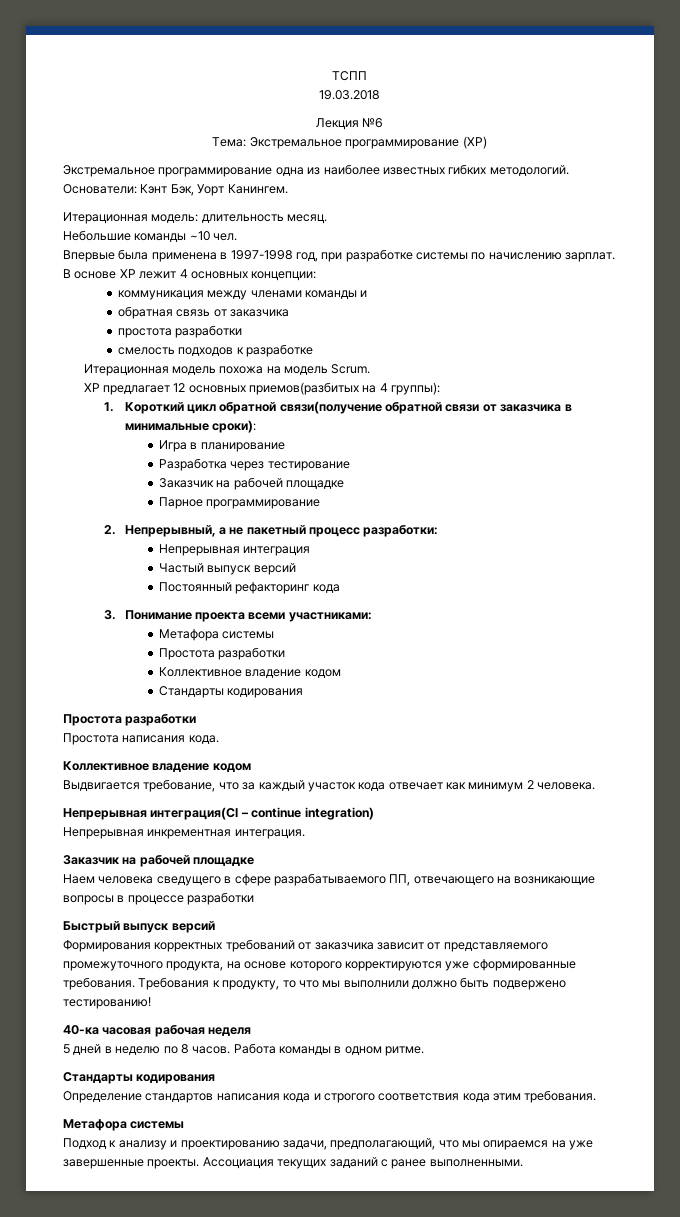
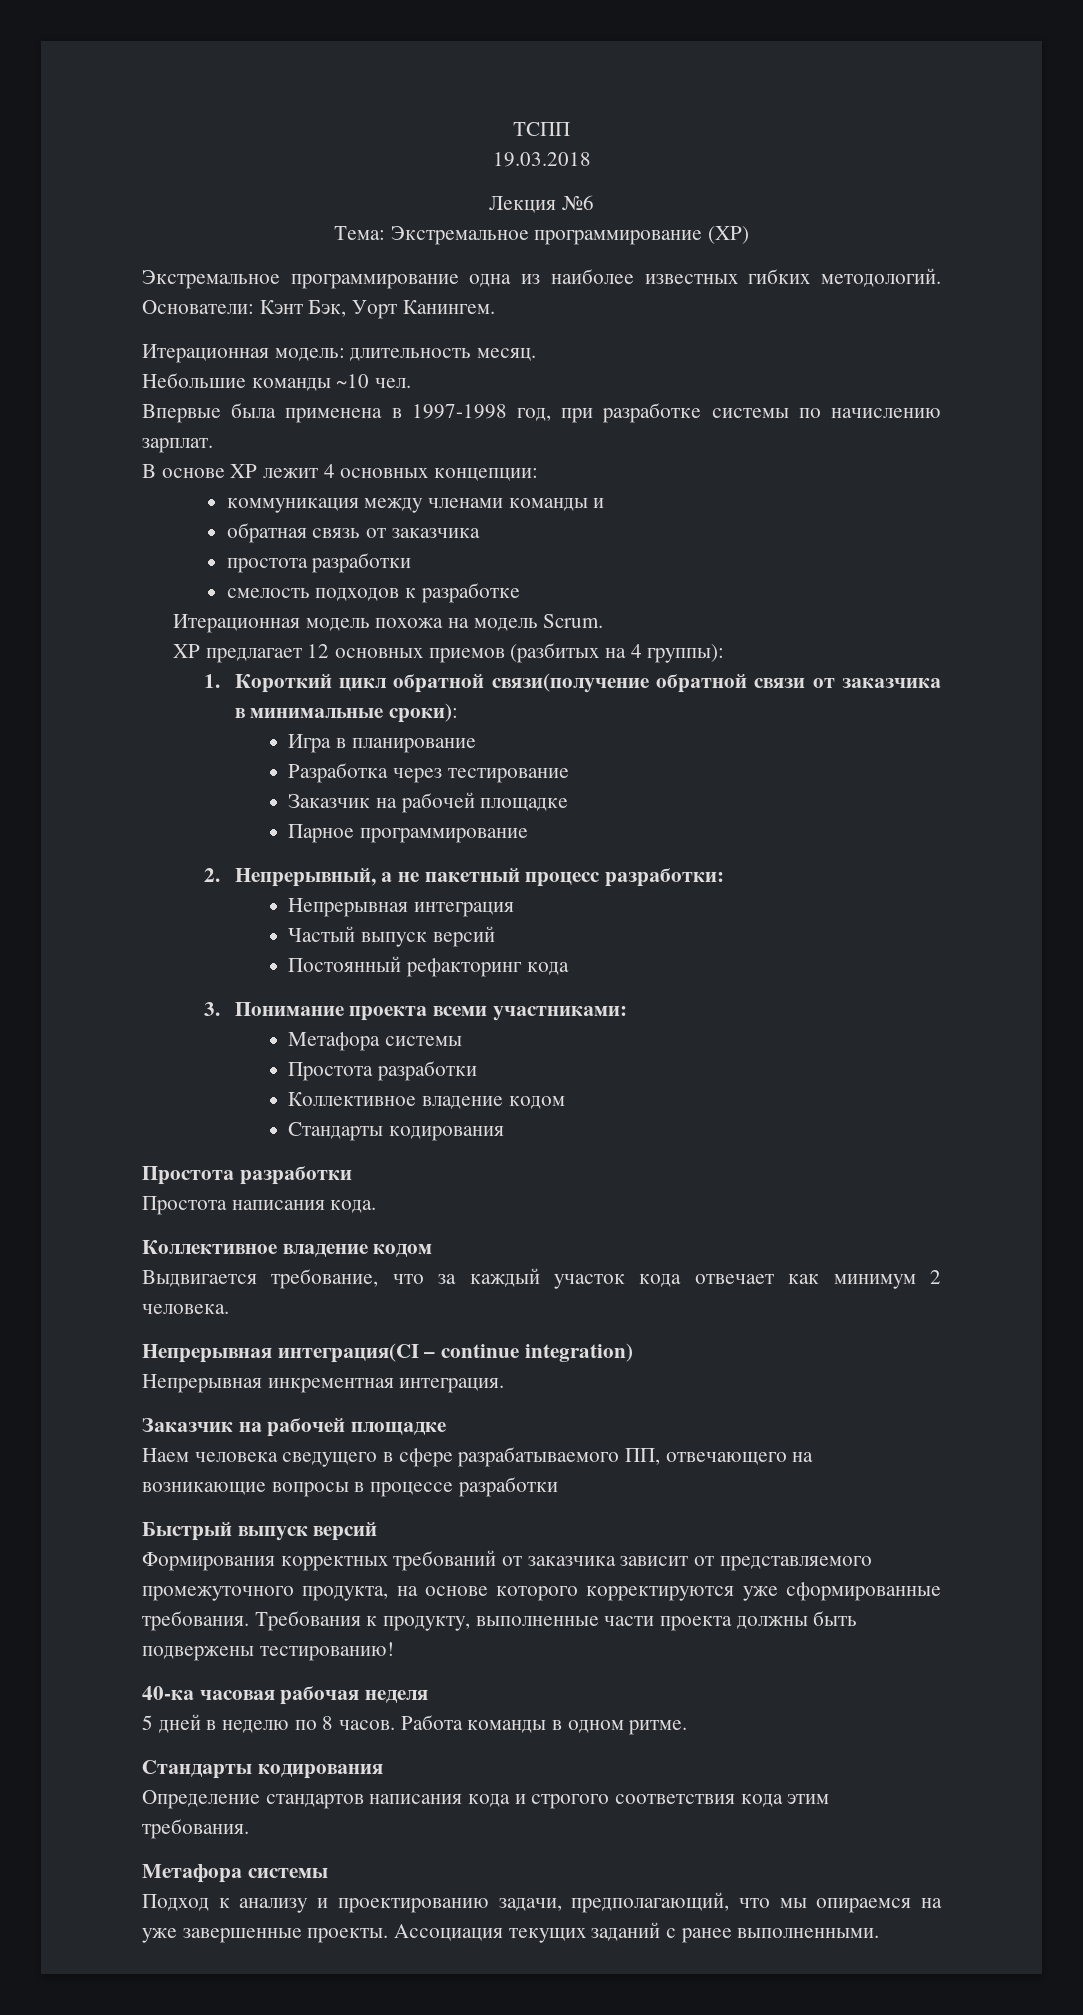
- XP предлагает 12 основных приемов(разбитых на 4 группы):
+ XP предлагает 12 основных приемов (разбитых на 4 группы):
- Требования к продукту, то что мы выполнили должно быть подвержено тестированию!
+ Требования к продукту, выполненные части проекта должны быть подвержены тестированию!

